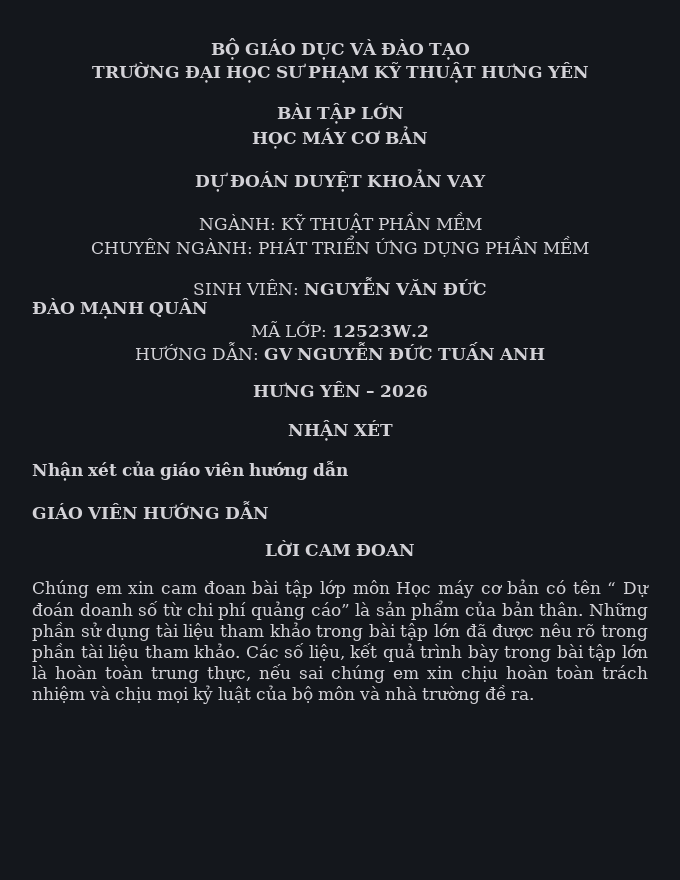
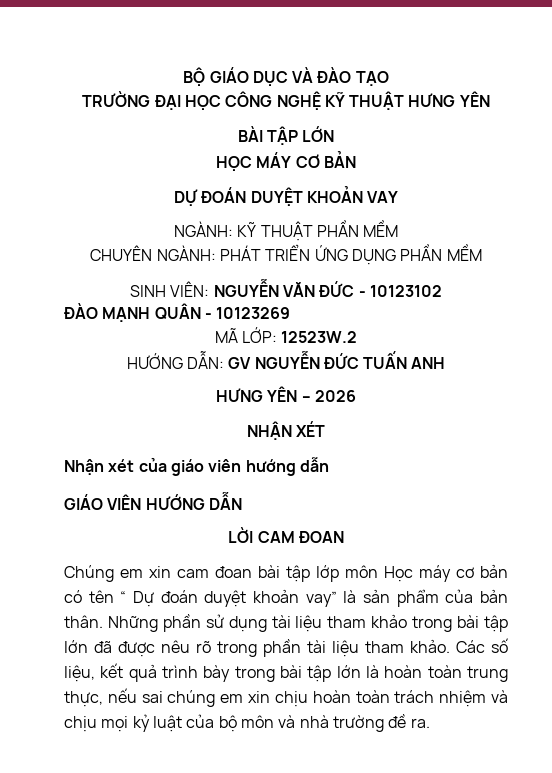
- TRƯỜNG ĐẠI HỌC SƯ PHẠM KỸ THUẬT HƯNG YÊN
+ TRƯỜNG ĐẠI HỌC CÔNG NGHỆ KỸ THUẬT HƯNG YÊN
- SINH VIÊN: NGUYỄN VĂN ĐỨC
+ SINH VIÊN: NGUYỄN VĂN ĐỨC - 10123102
- ĐÀO MẠNH QUÂN
+ ĐÀO MẠNH QUÂN - 10123269
- Chúng em xin cam đoan bài tập lớp môn Học máy cơ bản có tên “ Dự đoán doanh số từ chi phí quảng cáo” là sản phẩm của bản thân.
+ Chúng em xin cam đoan bài tập lớp môn Học máy cơ bản có tên “ Dự đoán duyệt khoản vay” là sản phẩm của bản thân.

